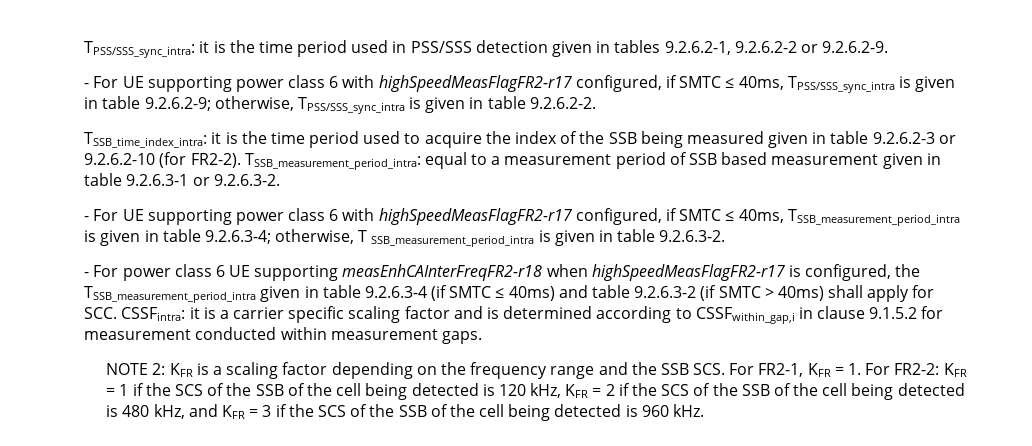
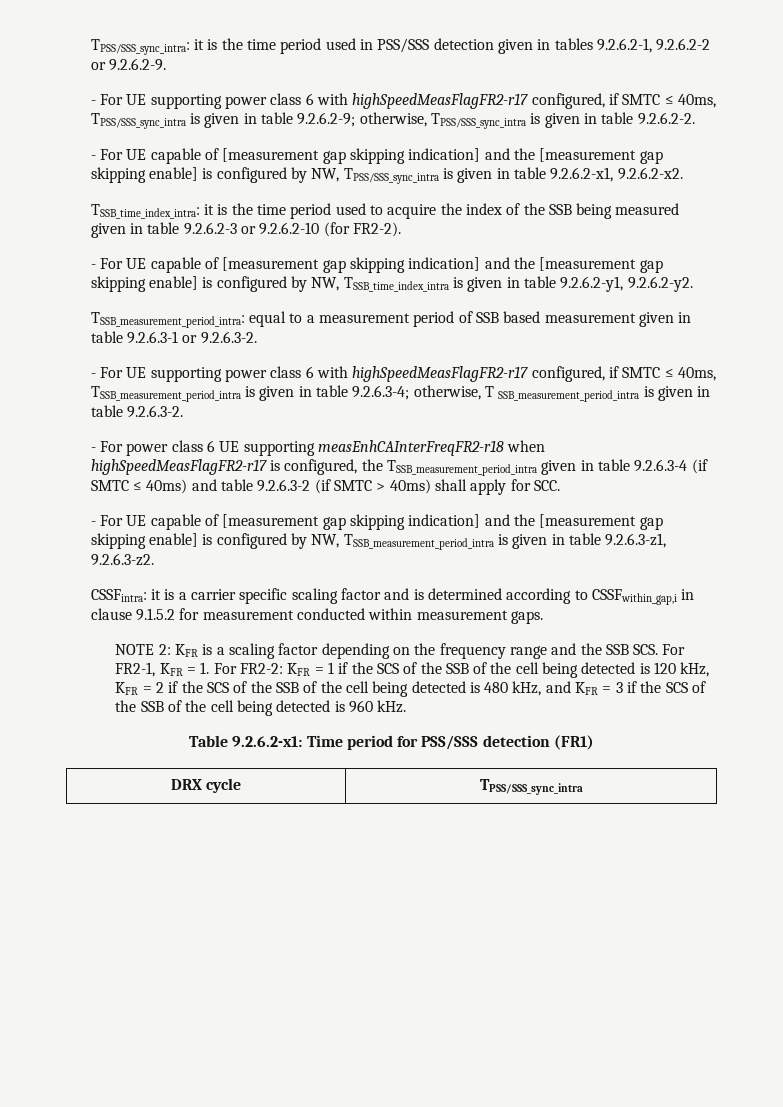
+ - For UE capable of [measurement gap skipping indication] and the [measurement gap skipping enable] is configured by NW, TPSS/SSS_sync_intra is given in table 9.2.6.2-x1, 9.2.6.2-x2.
- TSSB_time_index_intra: it is the time period used to acquire the index of the SSB being measured given in table 9.2.6.2-3 or 9.2.6.2-10 (for FR2-2). TSSB_measurement_period_intra: equal to a measurement period of SSB based measurement given in table 9.2.6.3-1 or 9.2.6.3-2.
+ TSSB_time_index_intra: it is the time period used to acquire the index of the SSB being measured given in table 9.2.6.2-3 or 9.2.6.2-10 (for FR2-2).
+ - For UE capable of [measurement gap skipping indication] and the [measurement gap skipping enable] is configured by NW, TSSB_time_index_intra is given in table 9.2.6.2-y1, 9.2.6.2-y2.
+ TSSB_measurement_period_intra: equal to a measurement period of SSB based measurement given in table 9.2.6.3-1 or 9.2.6.3-2.
- - For power class 6 UE supporting measEnhCAInterFreqFR2-r18 when highSpeedMeasFlagFR2-r17 is configured, the TSSB_measurement_period_intra given in table 9.2.6.3-4 (if SMTC ≤ 40ms) and table 9.2.6.3-2 (if SMTC > 40ms) shall apply for SCC. CSSFintra: it is a carrier specific scaling factor and is determined according to CSSFwithin_gap,i in clause 9.1.5.2 for measurement conducted within measurement gaps.
+ - For power class 6 UE supporting measEnhCAInterFreqFR2-r18 when highSpeedMeasFlagFR2-r17 is configured, the TSSB_measurement_period_intra given in table 9.2.6.3-4 (if SMTC ≤ 40ms) and table 9.2.6.3-2 (if SMTC > 40ms) shall apply for SCC.
+ - For UE capable of [measurement gap skipping indication] and the [measurement gap skipping enable] is configured by NW, TSSB_measurement_period_intra is given in table 9.2.6.3-z1, 9.2.6.3-z2.
+ CSSFintra: it is a carrier specific scaling factor and is determined according to CSSFwithin_gap,i in clause 9.1.5.2 for measurement conducted within measurement gaps.
+ Table 9.2.6.2-x1: Time period for PSS/SSS detection (FR1)
+ DRX cycle | TPSS/SSS_sync_intra

